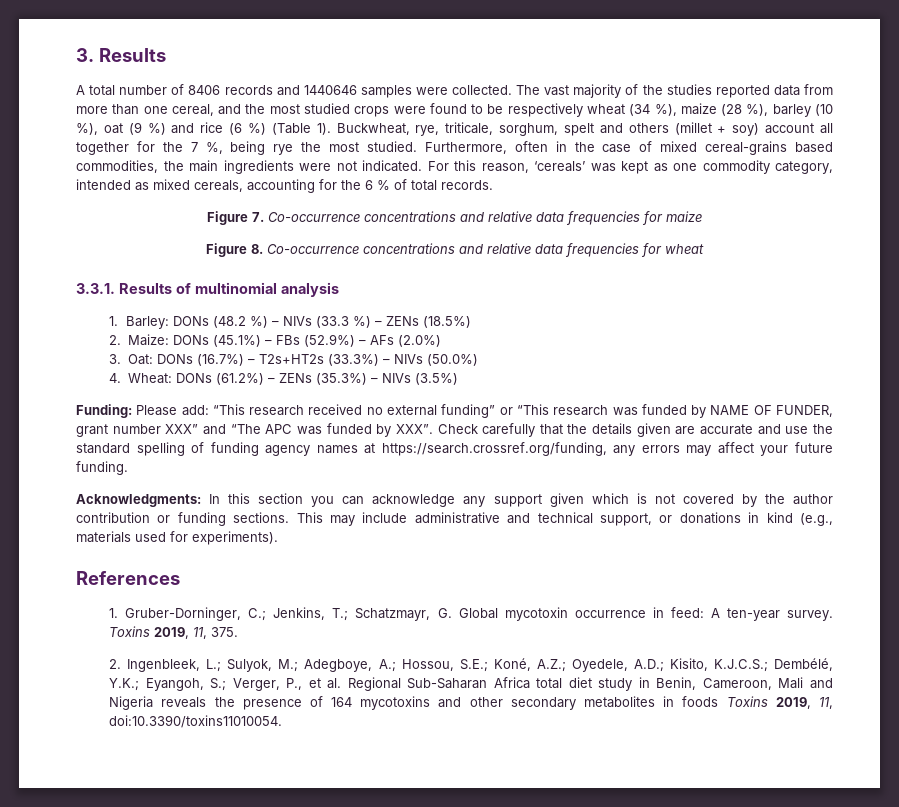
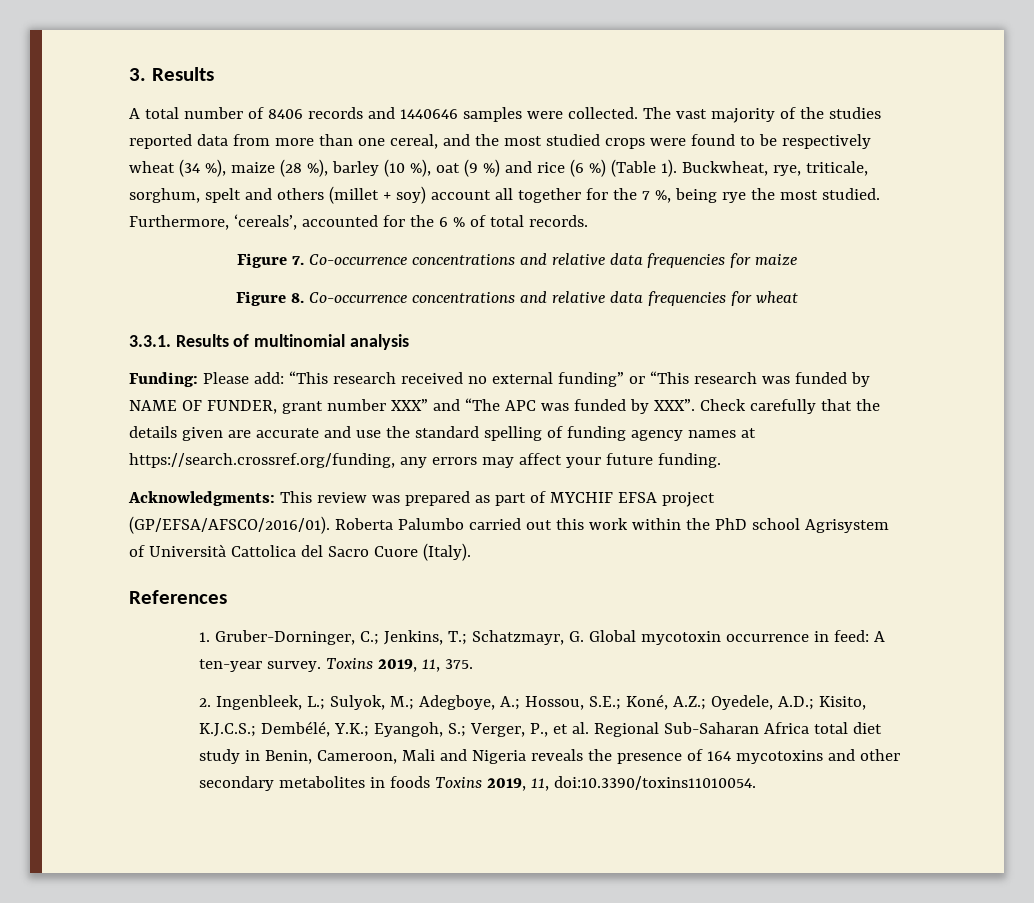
- Furthermore, often in the case of mixed cereal-grains based commodities, the main ingredients were not indicated. For this reason, ‘cereals’ was kept as one commodity category, intended as mixed cereals, accounting for the 6 % of total records.
+ Furthermore, ‘cereals’, accounted for the 6 % of total records.
- 1. Barley: DONs (48.2 %) – NIVs (33.3 %) – ZENs (18.5%)
- 2. Maize: DONs (45.1%) – FBs (52.9%) – AFs (2.0%)
- 3. Oat: DONs (16.7%) – T2s+HT2s (33.3%) – NIVs (50.0%)
- 4. Wheat: DONs (61.2%) – ZENs (35.3%) – NIVs (3.5%)
- Acknowledgments: In this section you can acknowledge any support given which is not covered by the author contribution or funding sections. This may include administrative and technical support, or donations in kind (e.g., materials used for experiments).
+ Acknowledgments: This review was prepared as part of MYCHIF EFSA project (GP/EFSA/AFSCO/2016/01). Roberta Palumbo carried out this work within the PhD school Agrisystem of Università Cattolica del Sacro Cuore (Italy).

